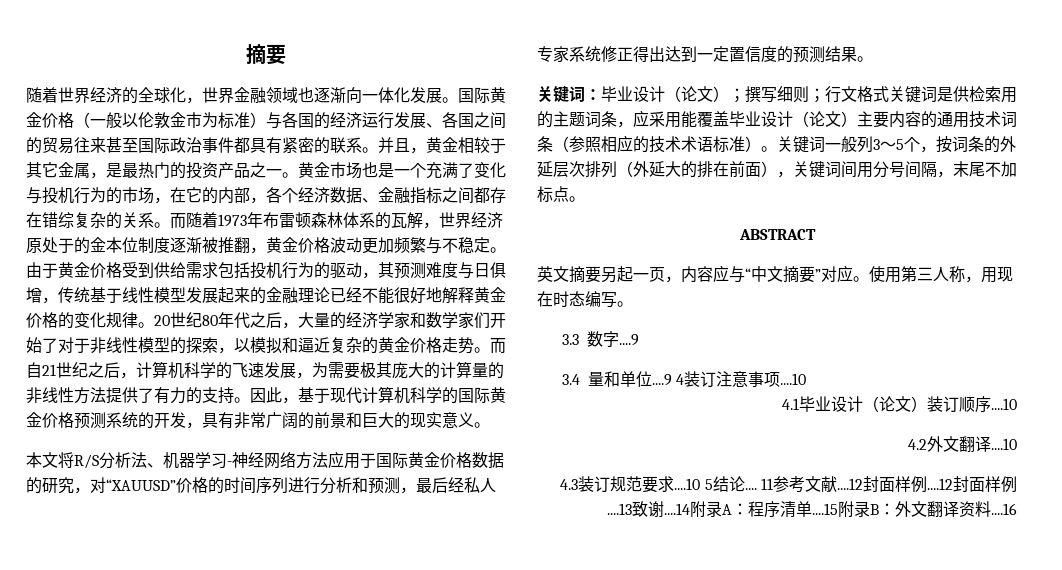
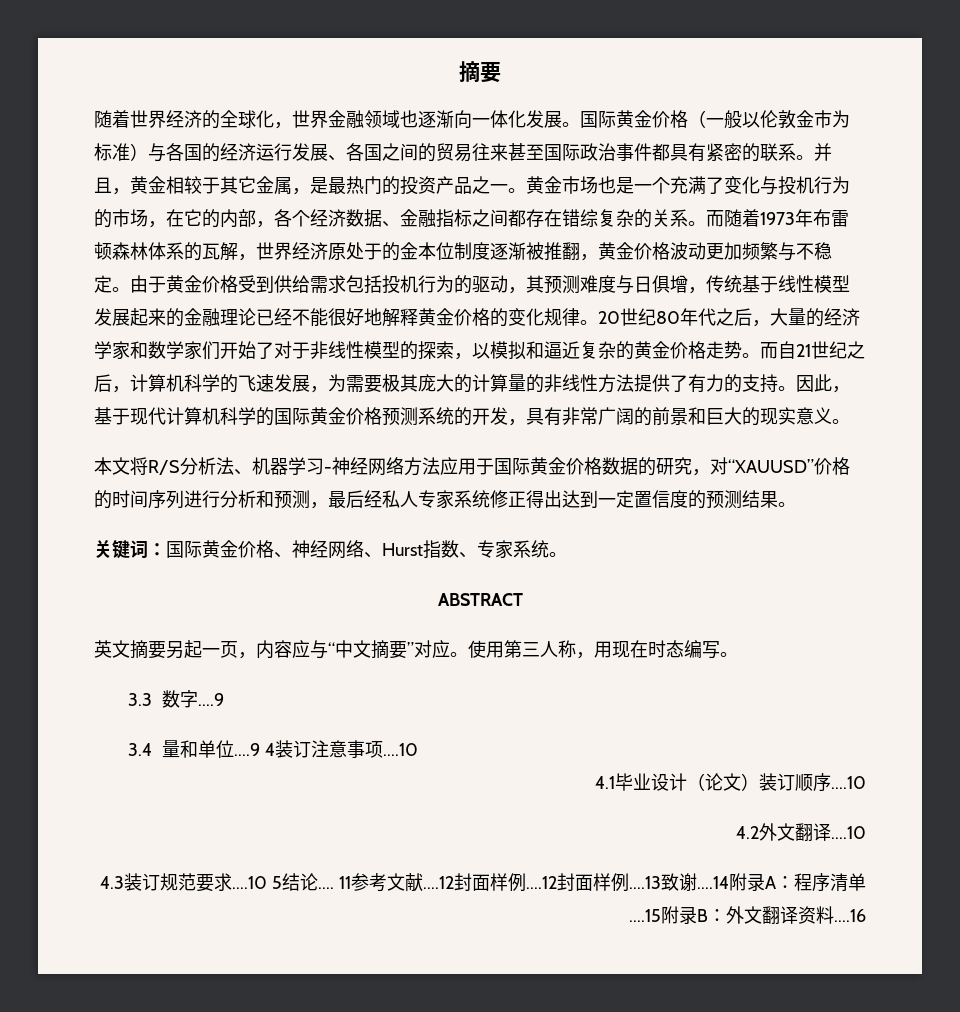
- 关键词：毕业设计（论文）；撰写细则；行文格式关键词是供检索用的主题词条，应采用能覆盖毕业设计（论文）主要内容的通用技术词条（参照相应的技术术语标准）。关键词一般列3～5个，按词条的外延层次排列（外延大的排在前面），关键词间用分号间隔，末尾不加标点。
+ 关键词：国际黄金价格、神经网络、Hurst指数、专家系统。

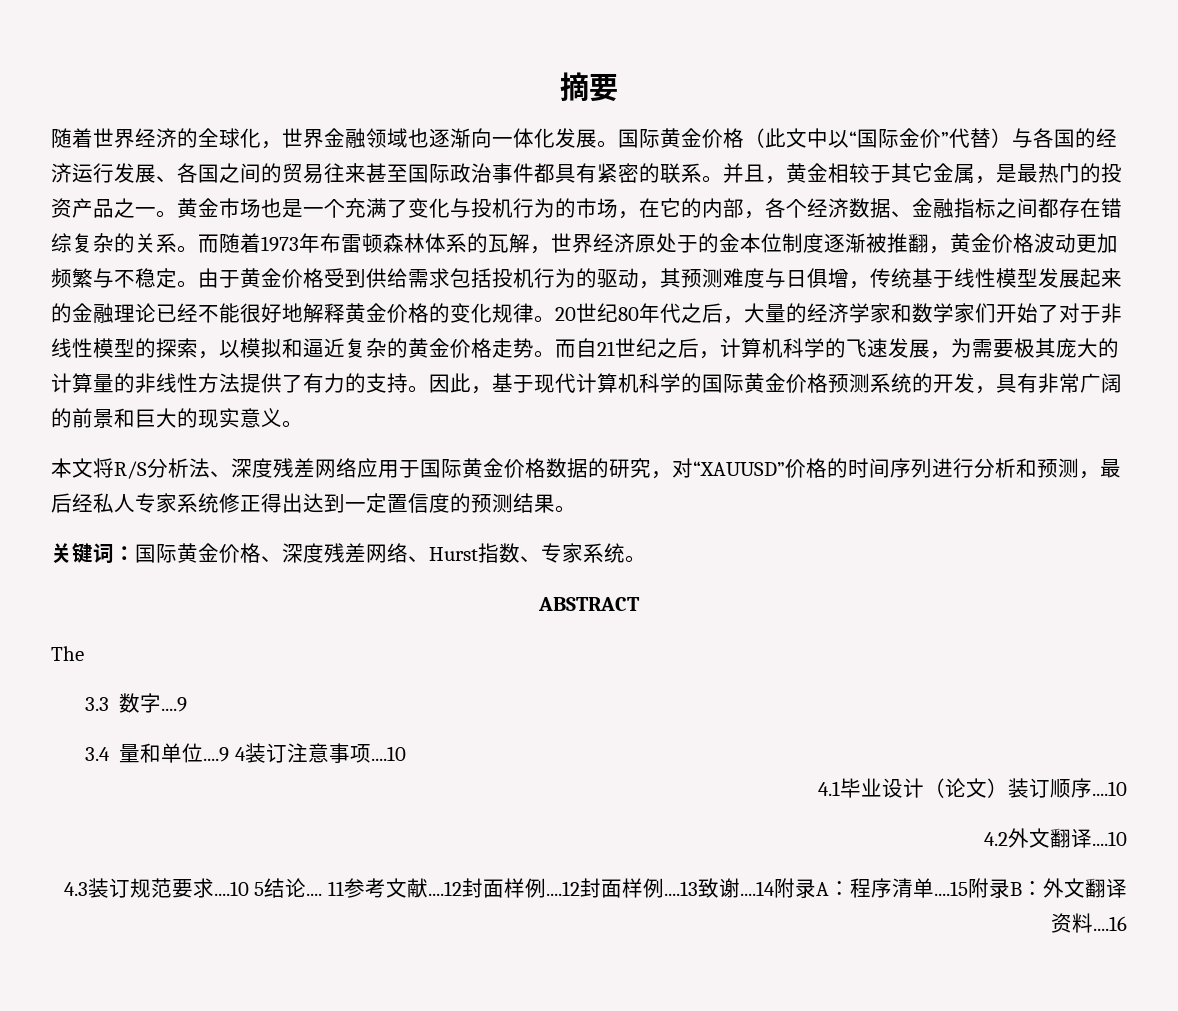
- 国际黄金价格（一般以伦敦金市为标准）与各国的经济运行发展、各国之间的贸易往来甚至国际政治事件都具有紧密的联系。
+ 国际黄金价格（此文中以“国际金价”代替）与各国的经济运行发展、各国之间的贸易往来甚至国际政治事件都具有紧密的联系。
- 本文将R/S分析法、机器学习-神经网络方法应用于国际黄金价格数据的研究，对“XAUUSD”价格的时间序列进行分析和预测，最后经私人专家系统修正得出达到一定置信度的预测结果。
+ 本文将R/S分析法、深度残差网络应用于国际黄金价格数据的研究，对“XAUUSD”价格的时间序列进行分析和预测，最后经私人专家系统修正得出达到一定置信度的预测结果。
- 关键词：国际黄金价格、神经网络、Hurst指数、专家系统。
+ 关键词：国际黄金价格、深度残差网络、Hurst指数、专家系统。
- 英文摘要另起一页，内容应与“中文摘要”对应。使用第三人称，用现在时态编写。
+ The

